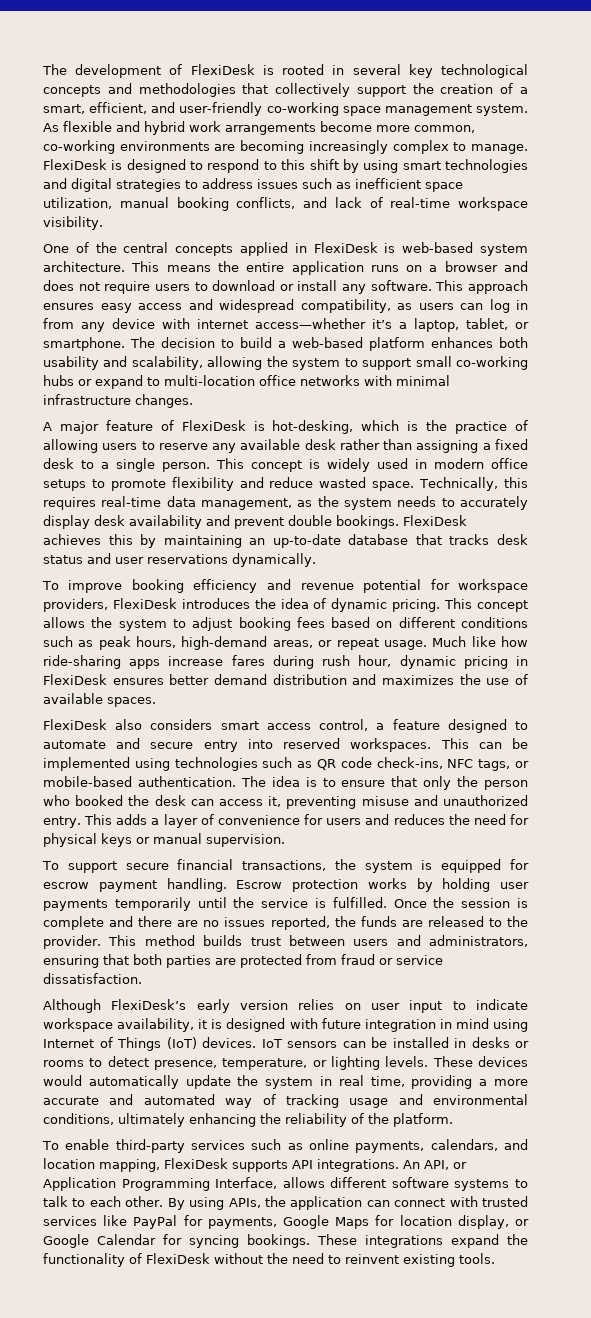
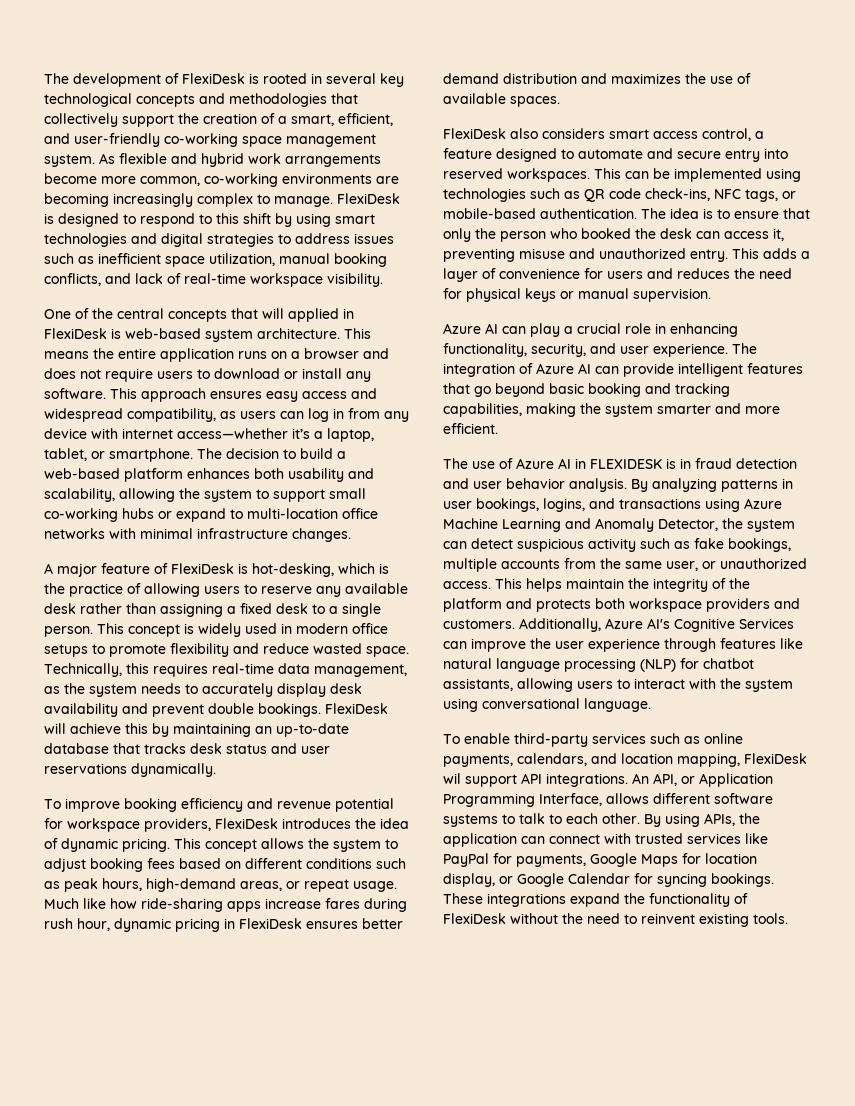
- One of the central concepts applied in FlexiDesk is web-based system architecture.
+ One of the central concepts that will applied in FlexiDesk is web-based system architecture.
- FlexiDesk achieves this by maintaining an up-to-date database that tracks desk status and user reservations dynamically.
+ FlexiDesk will achieve this by maintaining an up-to-date database that tracks desk status and user reservations dynamically.
- To support secure financial transactions, the system is equipped for escrow payment handling. Escrow protection works by holding user payments temporarily until the service is fulfilled. Once the session is complete and there are no issues reported, the funds are released to the provider. This method builds trust between users and administrators, ensuring that both parties are protected from fraud or service dissatisfaction.
- Although FlexiDesk’s early version relies on user input to indicate workspace availability, it is designed with future integration in mind using Internet of Things (IoT) devices. IoT sensors can be installed in desks or rooms to detect presence, temperature, or lighting levels. These devices would automatically update the system in real time, providing a more accurate and automated way of tracking usage and environmental conditions, ultimately enhancing the reliability of the platform.
+ Azure AI can play a crucial role in enhancing functionality, security, and user experience. The integration of Azure AI can provide intelligent features that go beyond basic booking and tracking capabilities, making the system smarter and more efficient.
+ The use of Azure AI in FLEXIDESK is in fraud detection and user behavior analysis. By analyzing patterns in user bookings, logins, and transactions using Azure Machine Learning and Anomaly Detector, the system can detect suspicious activity such as fake bookings, multiple accounts from the same user, or unauthorized access. This helps maintain the integrity of the platform and protects both workspace providers and customers. Additionally, Azure AI's Cognitive Services can improve the user experience through features like natural language processing (NLP) for chatbot assistants, allowing users to interact with the system using conversational language.
- To enable third-party services such as online payments, calendars, and location mapping, FlexiDesk supports API integrations.
+ To enable third-party services such as online payments, calendars, and location mapping, FlexiDesk wil support API integrations.

